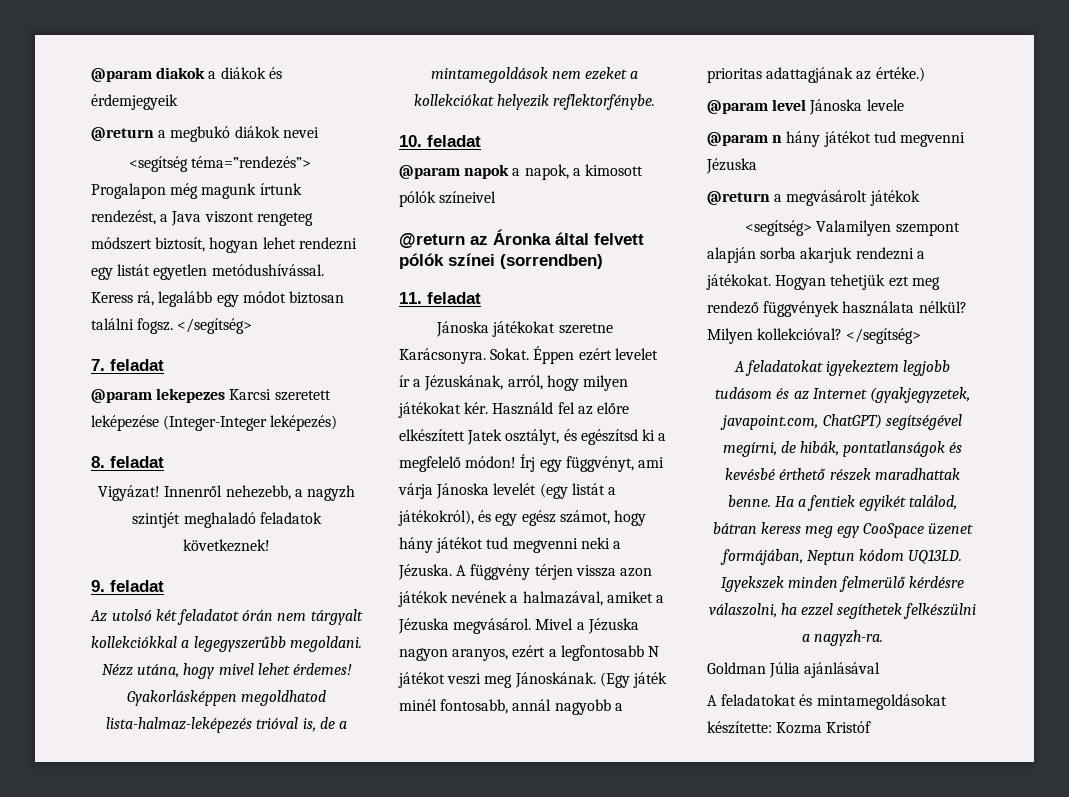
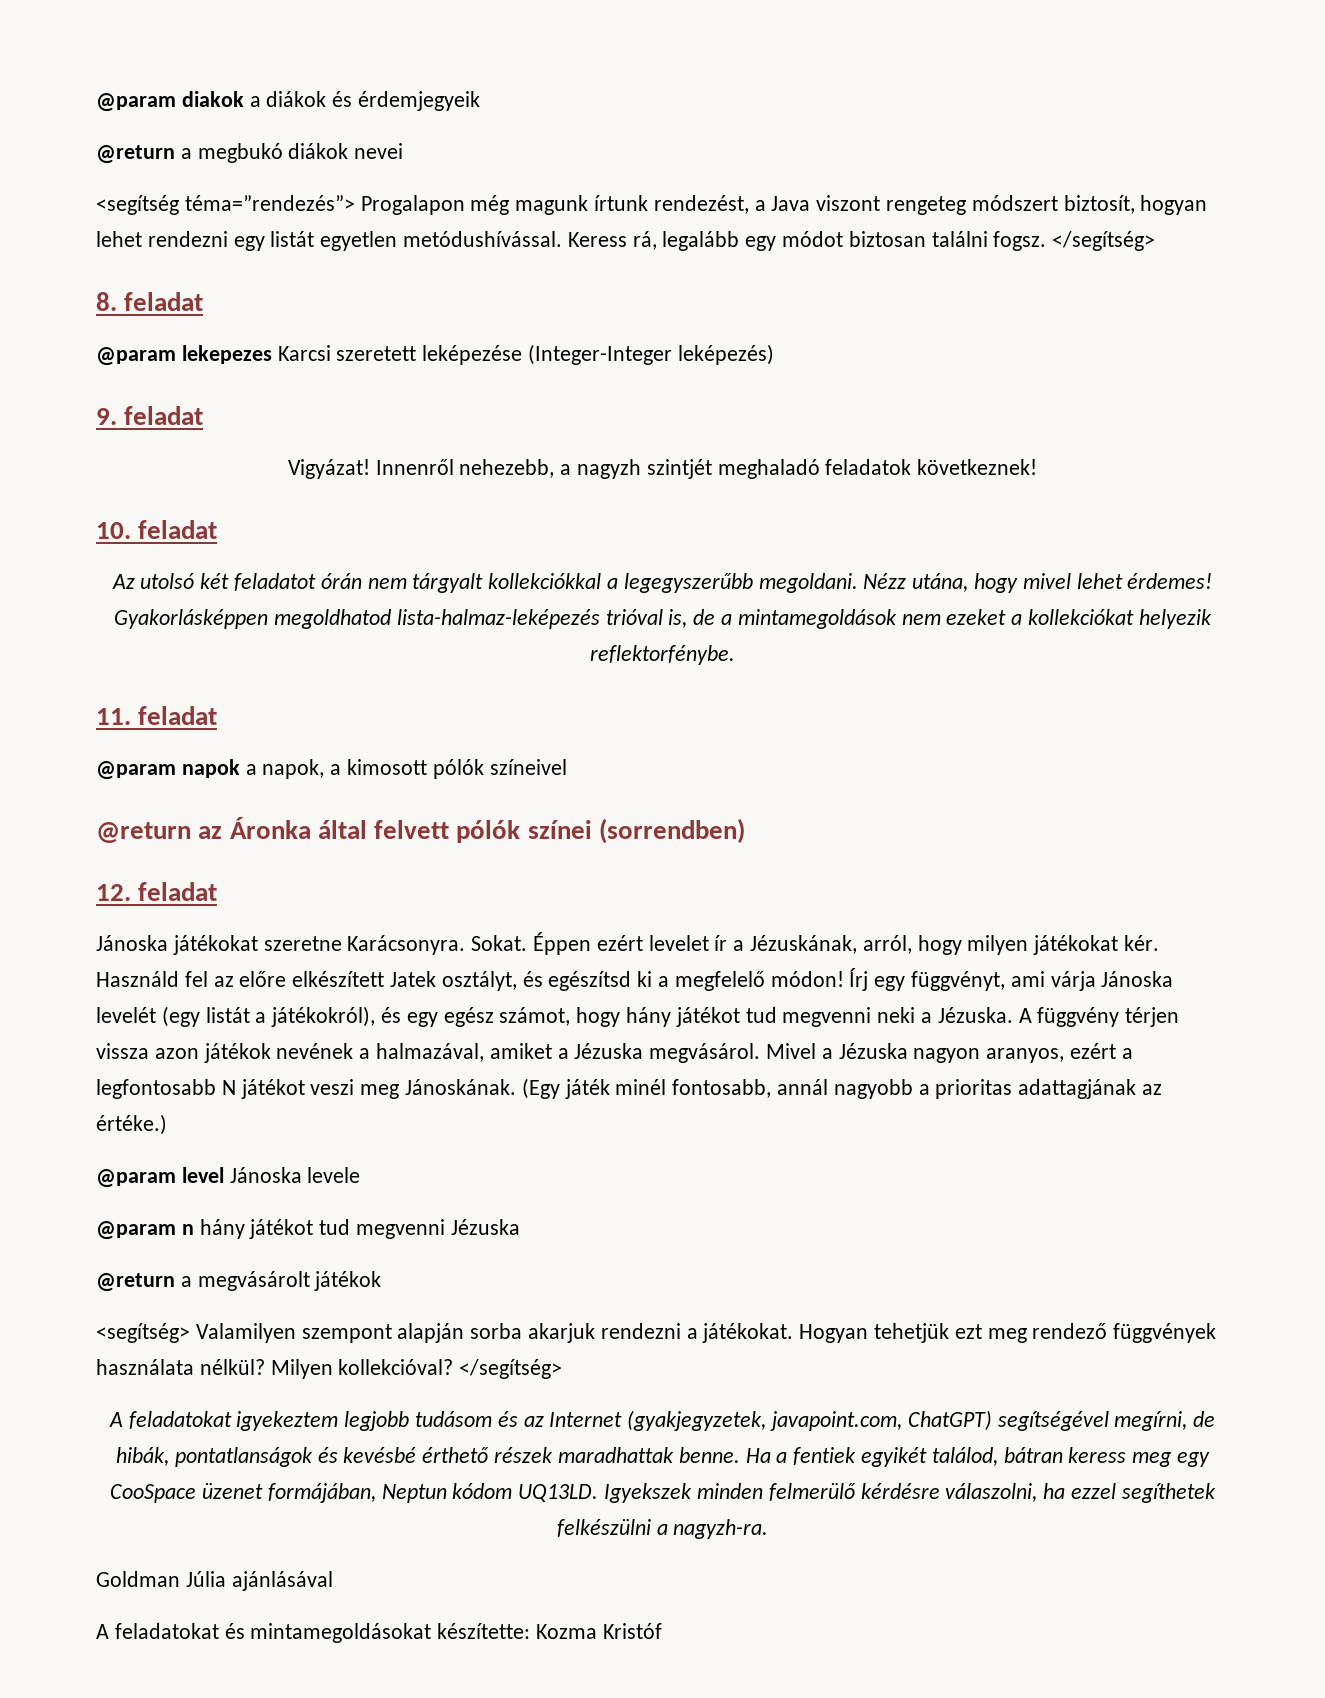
- 7. feladat
+ 8. feladat
- 8. feladat
+ 9. feladat
- 9. feladat
+ 10. feladat
- 10. feladat
+ 11. feladat
- 11. feladat
+ 12. feladat

